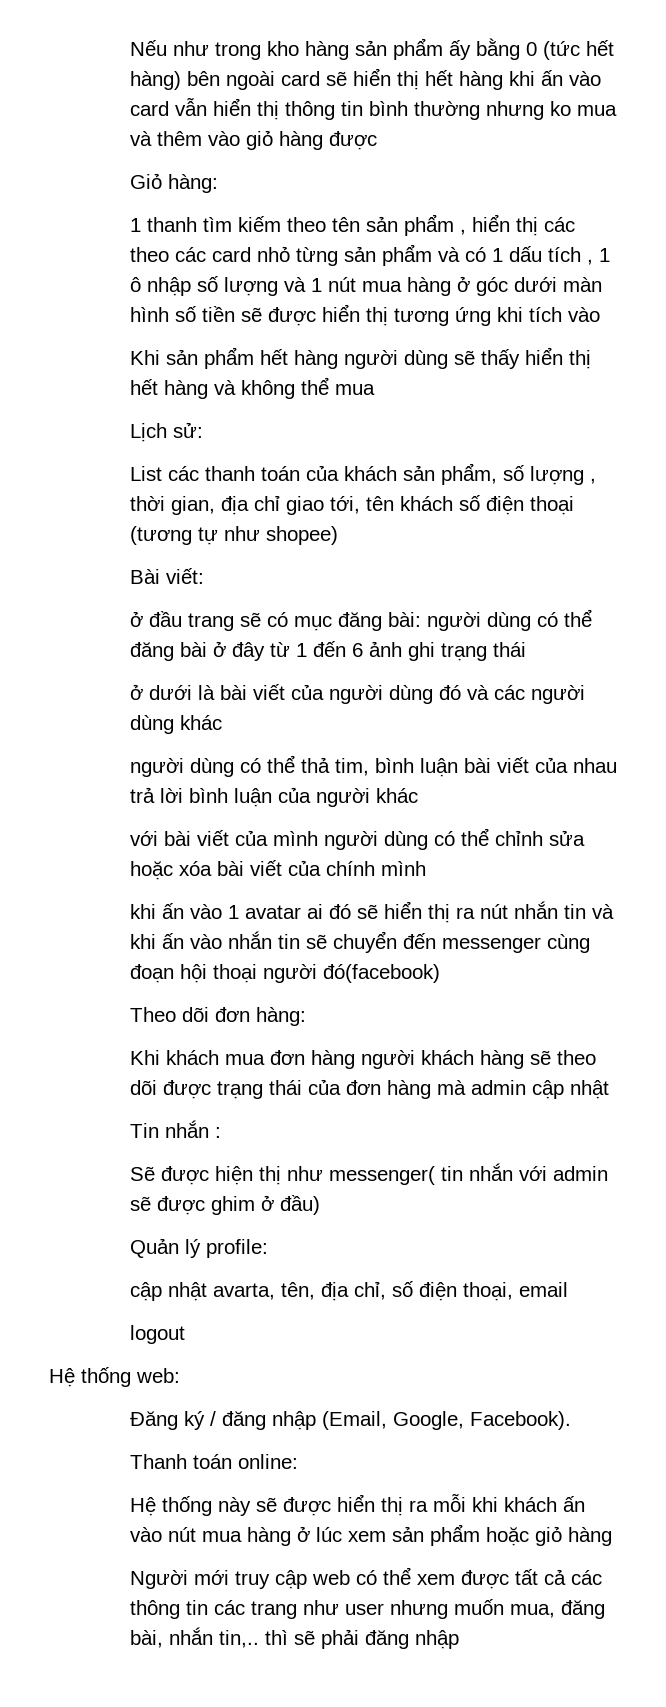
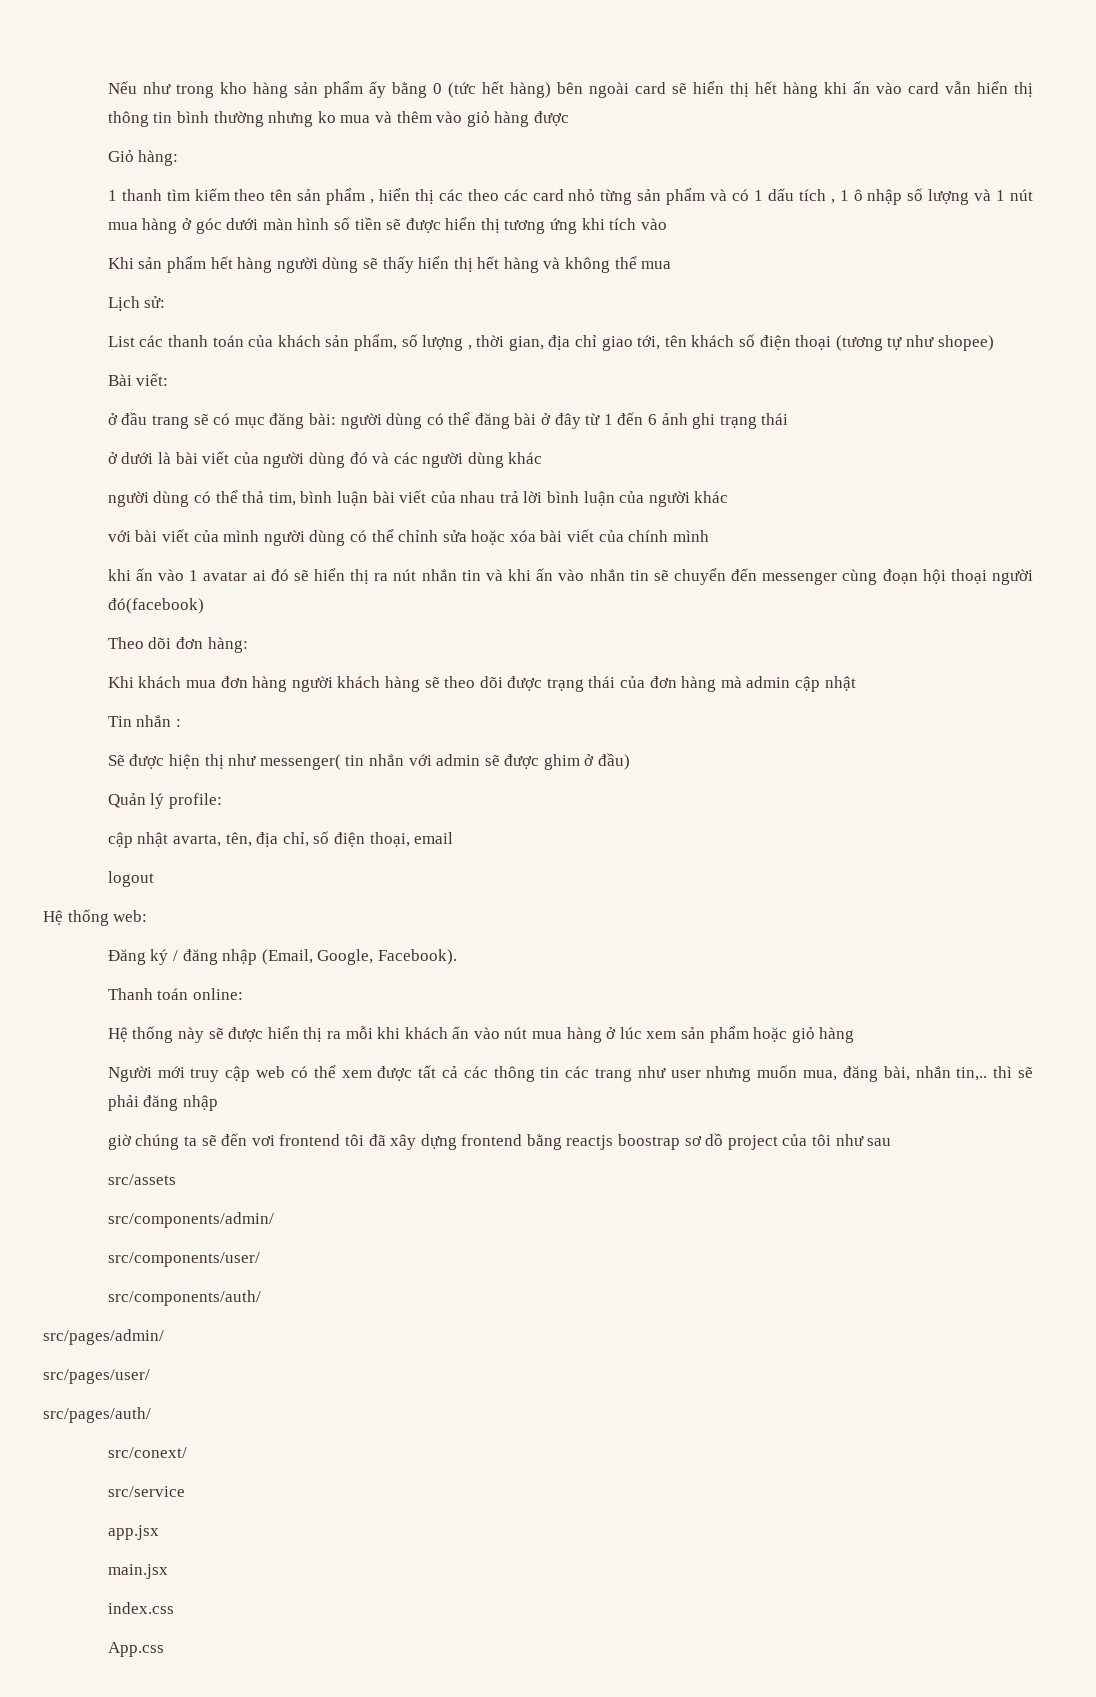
+ giờ chúng ta sẽ đến vơi frontend tôi đã xây dựng frontend bằng reactjs boostrap sơ dồ project của tôi như sau
+ src/assets
+ src/components/admin/
+ src/components/user/
+ src/components/auth/
+ src/pages/admin/
+ src/pages/user/
+ src/pages/auth/
+ src/conext/
+ src/service
+ app.jsx
+ main.jsx
+ index.css
+ App.css

